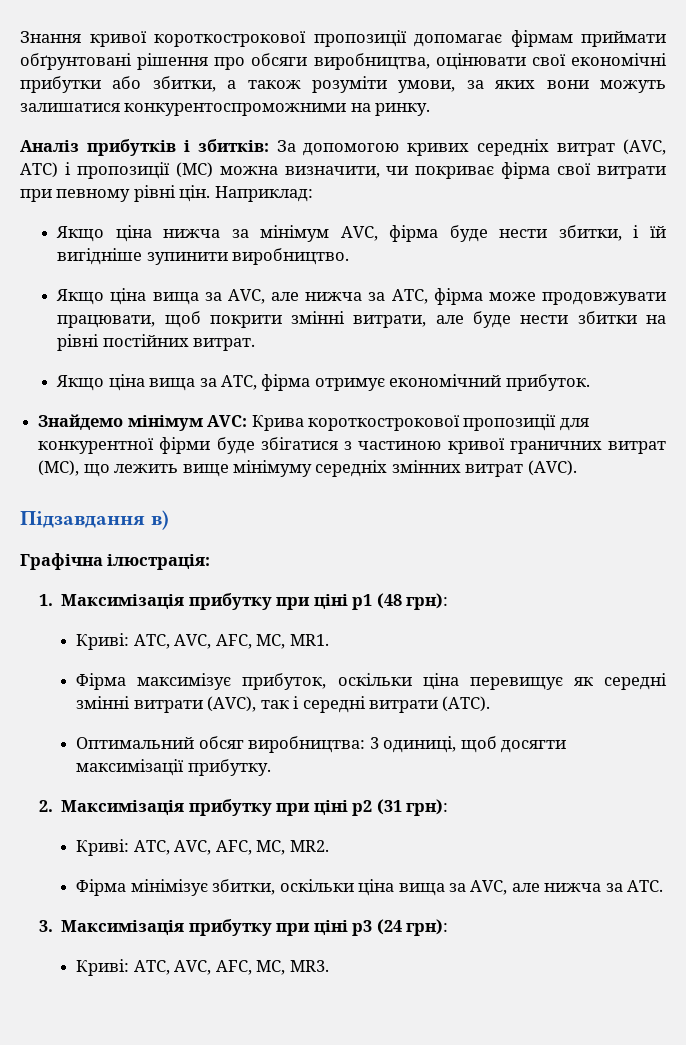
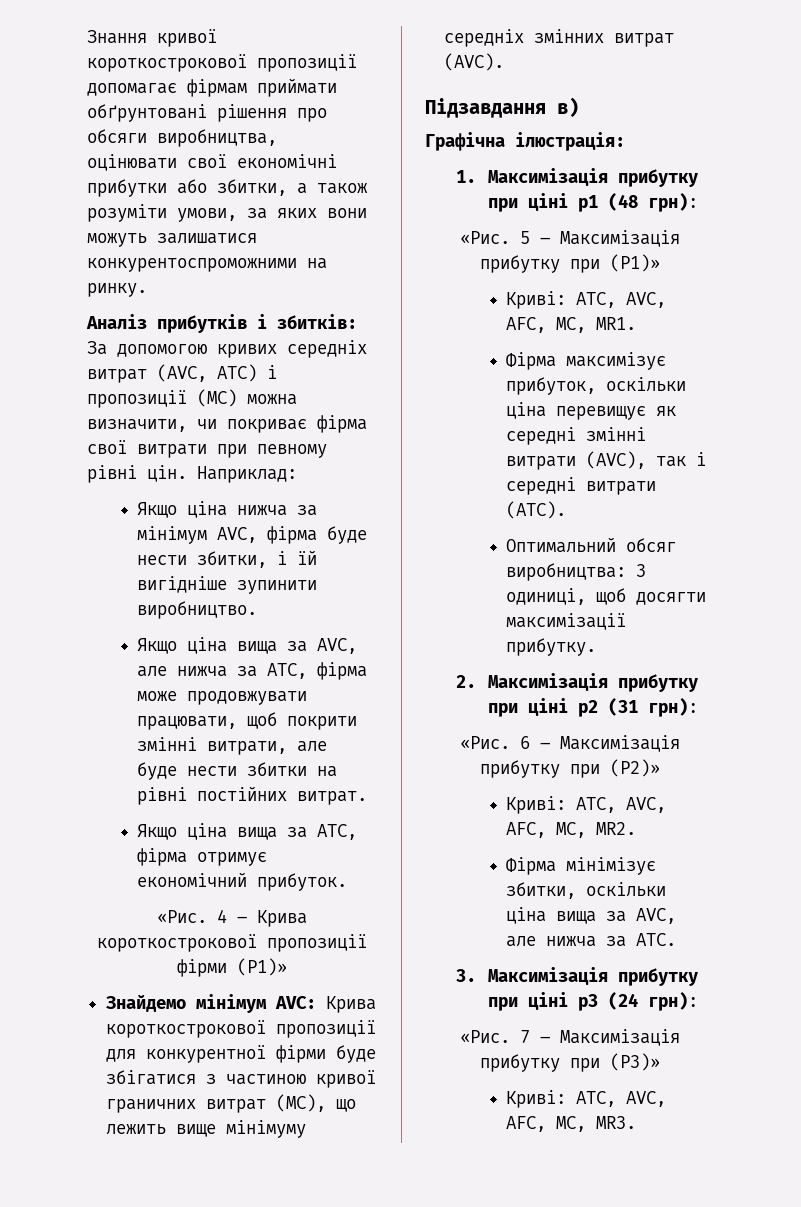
+ «Рис. 4 – Крива короткострокової пропозиції фірми (Р1)»
+ «Рис. 5 – Максимізація прибутку при (Р1)»
+ «Рис. 6 – Максимізація прибутку при (Р2)»
+ «Рис. 7 – Максимізація прибутку при (Р3)»

